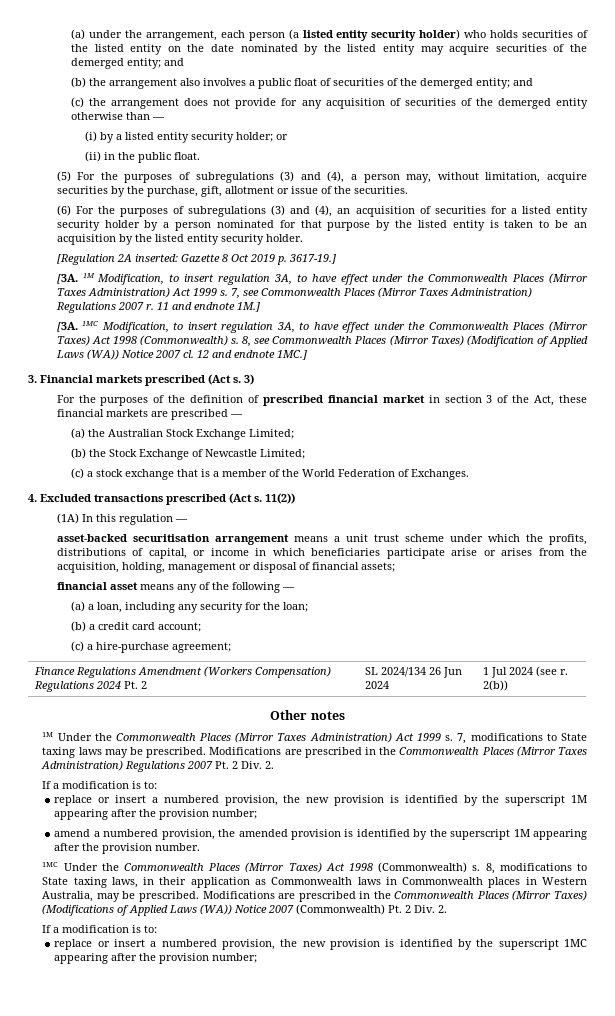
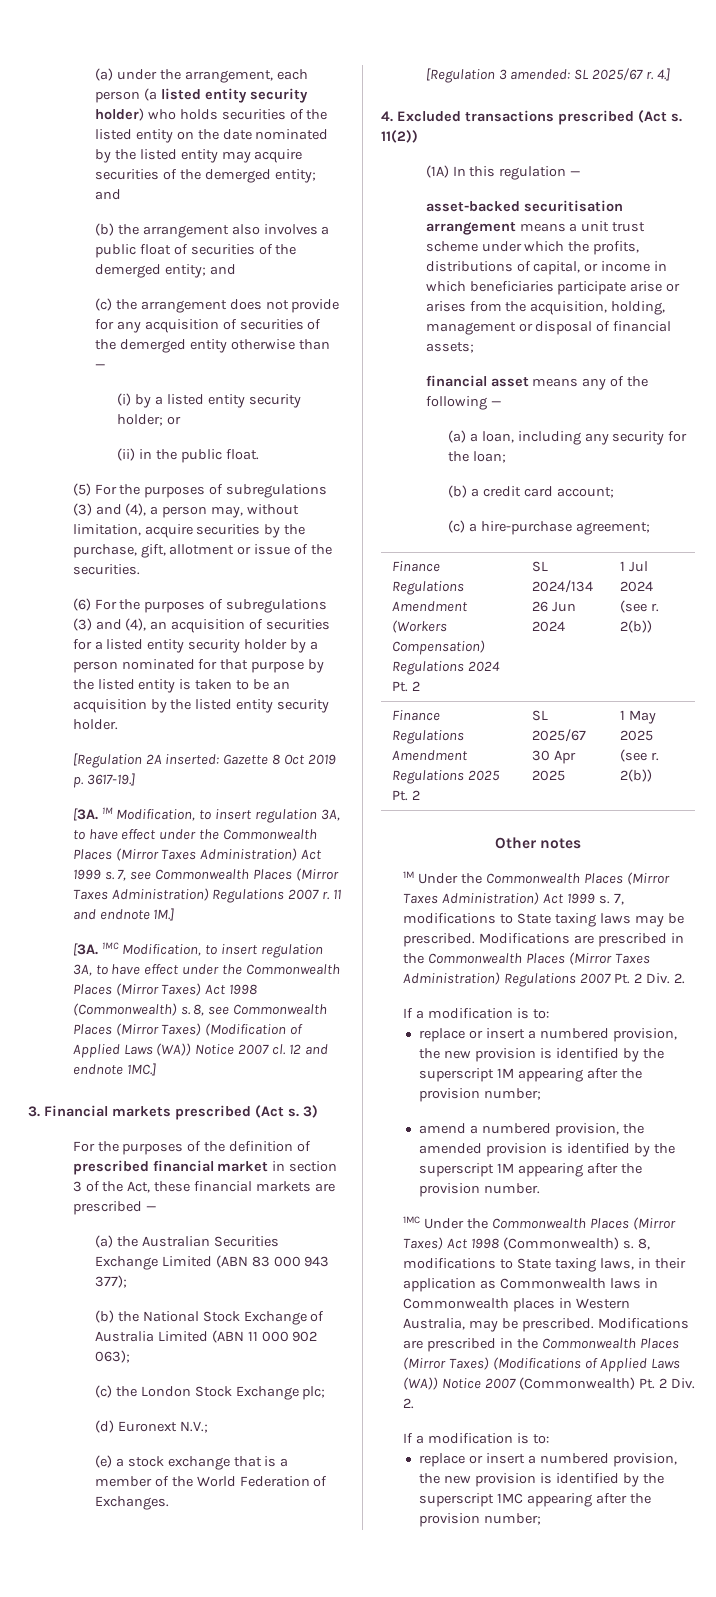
- (a) the Australian Stock Exchange Limited;
- (b) the Stock Exchange of Newcastle Limited;
- (c) a stock exchange that is a member of the World Federation of Exchanges.
+ (a) the Australian Securities Exchange Limited (ABN 83 000 943 377);
+ (b) the National Stock Exchange of Australia Limited (ABN 11 000 902 063);
+ (c) the London Stock Exchange plc;
+ (d) Euronext N.V.;
+ (e) a stock exchange that is a member of the World Federation of Exchanges.
+ [Regulation 3 amended: SL 2025/67 r. 4.]
+ Finance Regulations Amendment Regulations 2025 Pt. 2 | SL 2025/67 30 Apr 2025 | 1 May 2025 (see r. 2(b))

